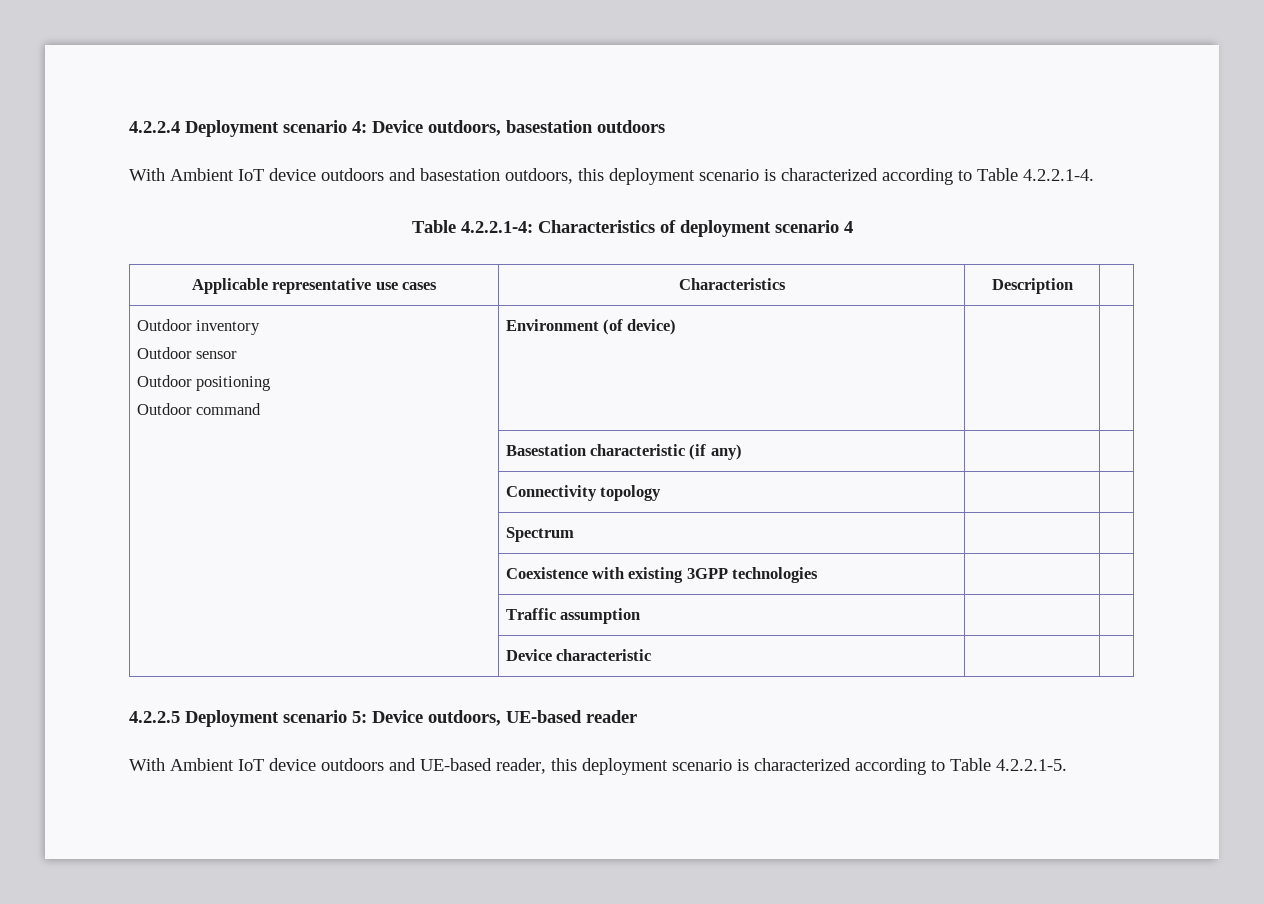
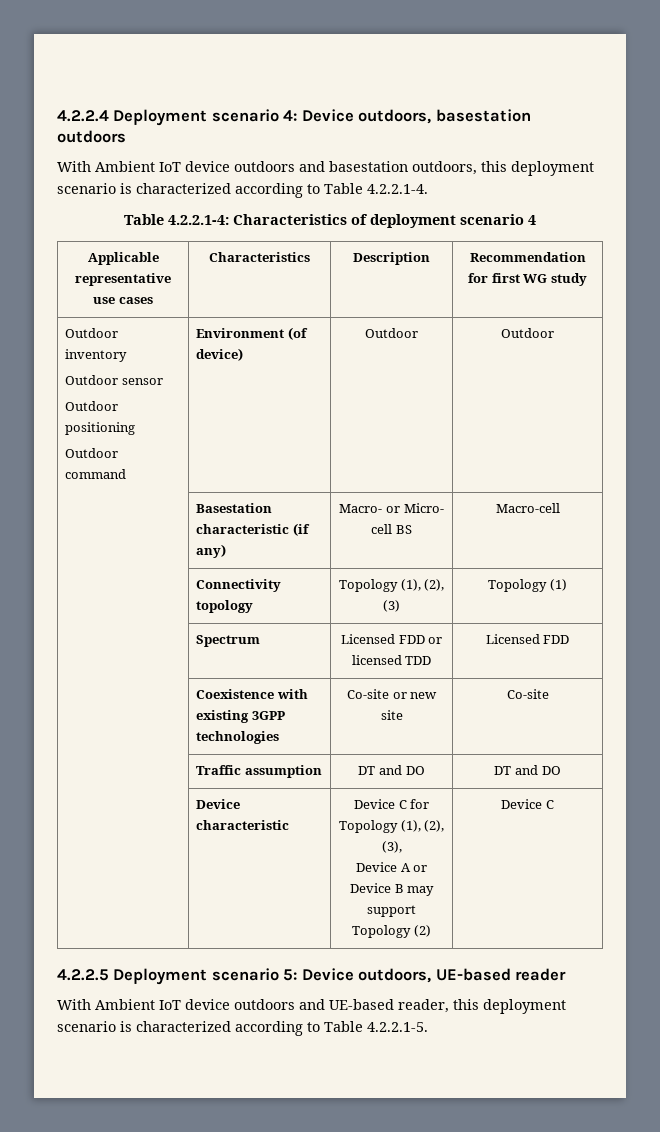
- Applicable representative use cases | Characteristics | Description |
+ Applicable representative use cases | Characteristics | Description | Recommendation for first WG study
  Outdoor inventory
  Outdoor sensor
  Outdoor positioning
- Outdoor command | Environment (of device) | |
+ Outdoor command | Environment (of device) | Outdoor | Outdoor
- | Basestation characteristic (if any) | |
- | Connectivity topology | |
- | Spectrum | |
+ | Basestation characteristic (if any) | Macro- or Micro- cell BS | Macro-cell
+ | Connectivity topology | Topology (1), (2), (3) | Topology (1)
+ | Spectrum | Licensed FDD or licensed TDD | Licensed FDD
- | Coexistence with existing 3GPP technologies | |
- | Traffic assumption | |
- | Device characteristic | |
+ | Coexistence with existing 3GPP technologies | Co-site or new site | Co-site
+ | Traffic assumption | DT and DO | DT and DO
+ | Device characteristic | Device C for Topology (1), (2), (3),
+ Device A or Device B may support Topology (2) | Device C

